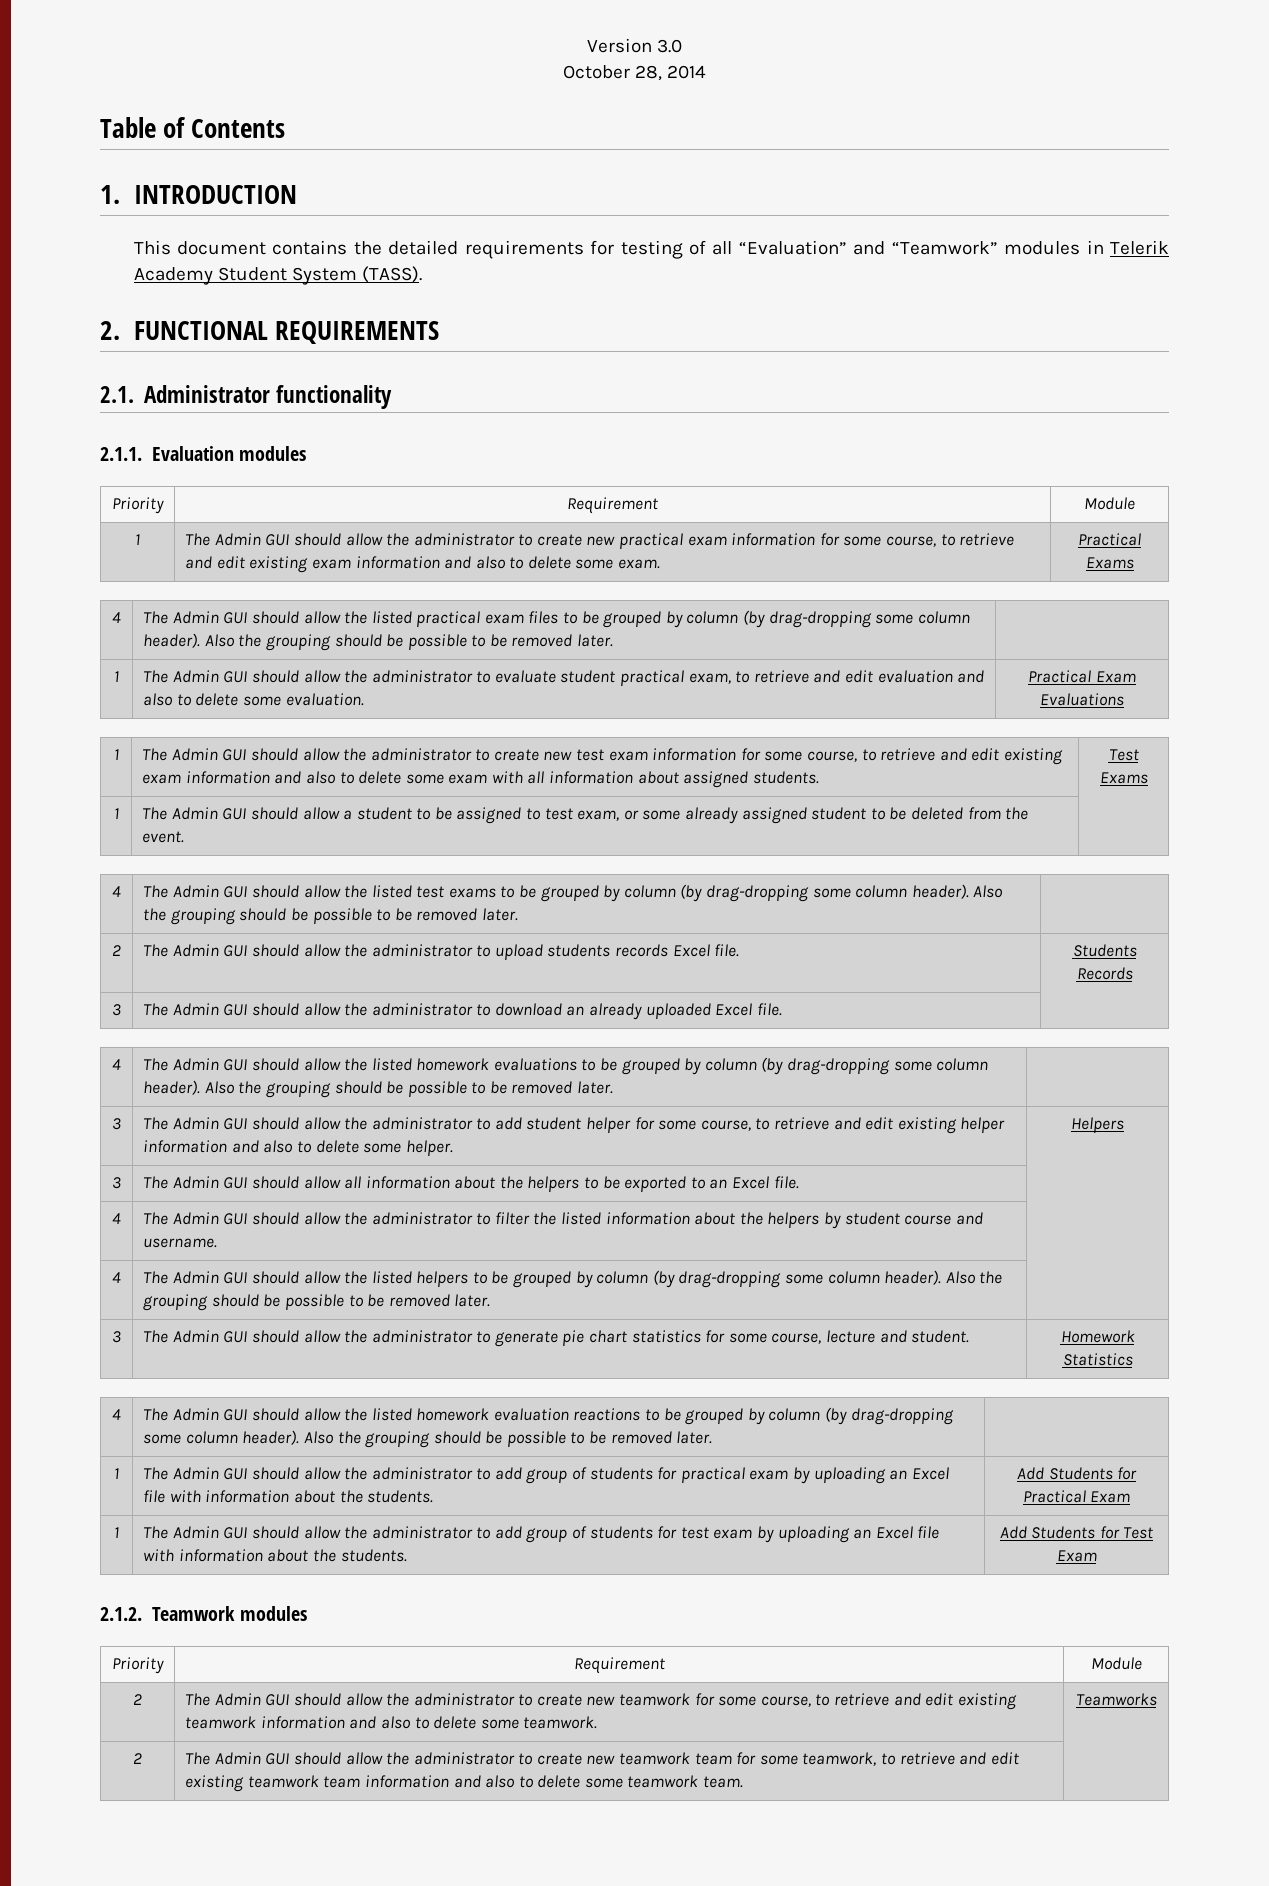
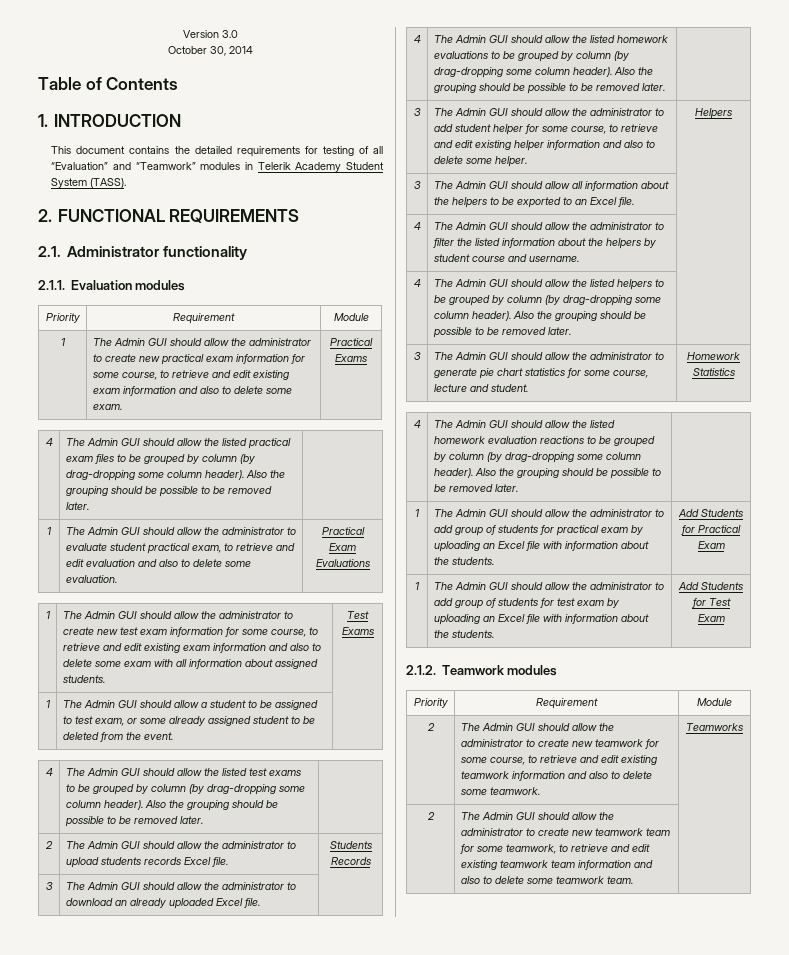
- October 28, 2014
+ October 30, 2014

